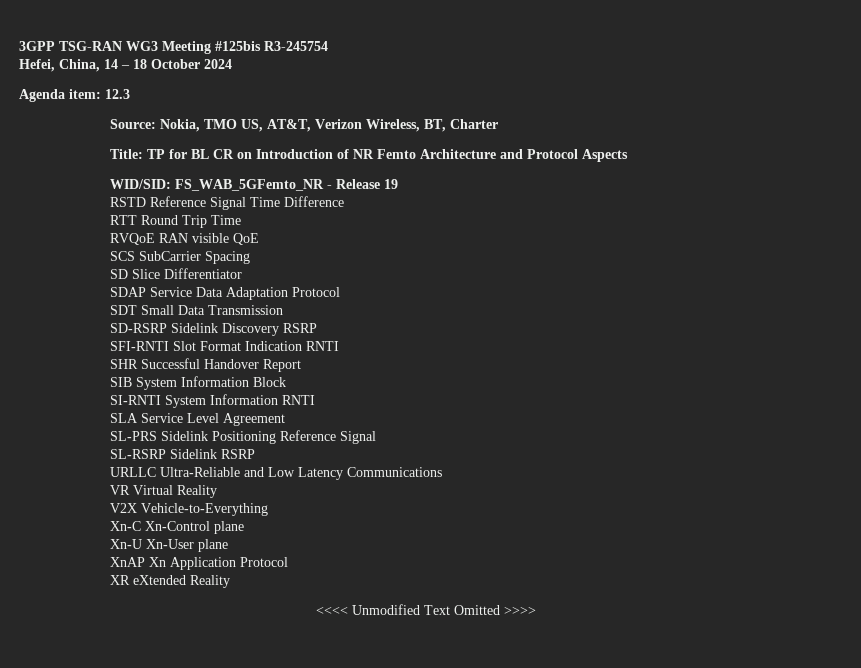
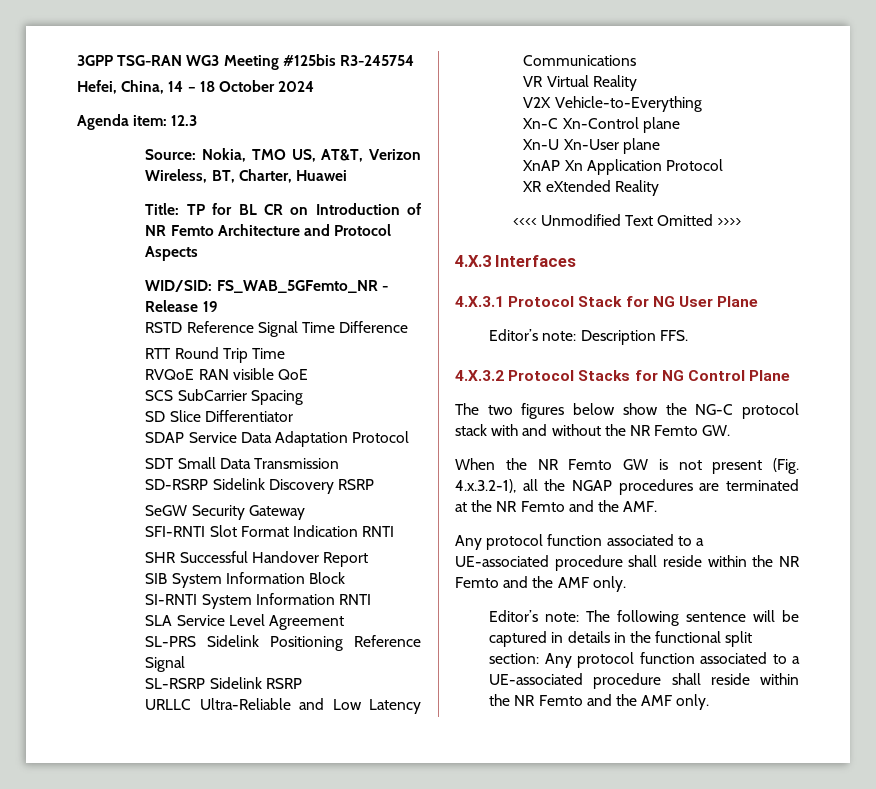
- Source: Nokia, TMO US, AT&T, Verizon Wireless, BT, Charter
+ Source: Nokia, TMO US, AT&T, Verizon Wireless, BT, Charter, Huawei
+ SeGW Security Gateway
+ 4.X.3 Interfaces
+ 4.X.3.1 Protocol Stack for NG User Plane
+ Editor’s note: Description FFS.
+ 4.X.3.2 Protocol Stacks for NG Control Plane
+ The two figures below show the NG-C protocol stack with and without the NR Femto GW.
+ When the NR Femto GW is not present (Fig. 4.x.3.2-1), all the NGAP procedures are terminated at the NR Femto and the AMF.
+ Any protocol function associated to a UE-associated procedure shall reside within the NR Femto and the AMF only.
+ Editor’s note: The following sentence will be captured in details in the functional split section: Any protocol function associated to a UE-associated procedure shall reside within the NR Femto and the AMF only.

